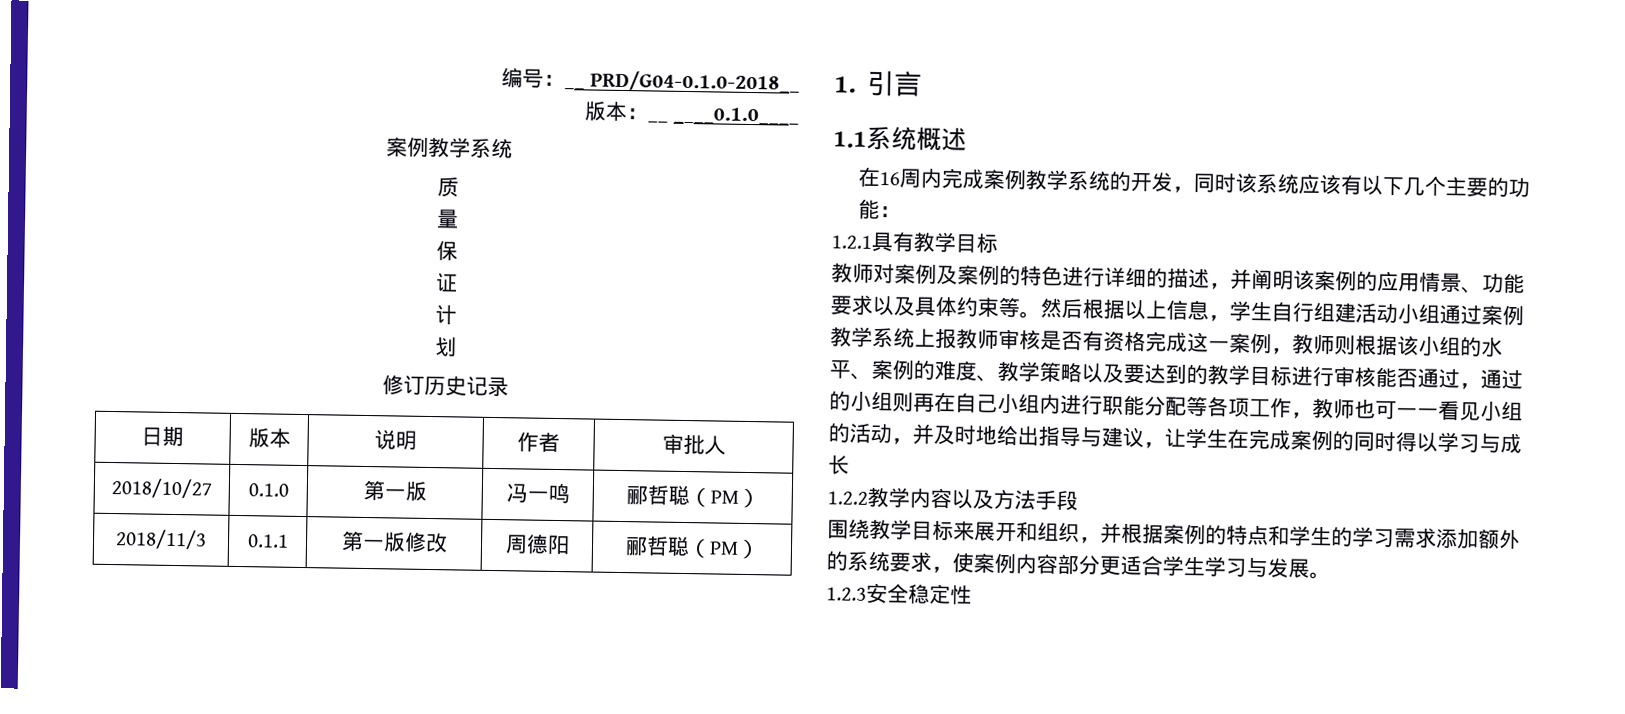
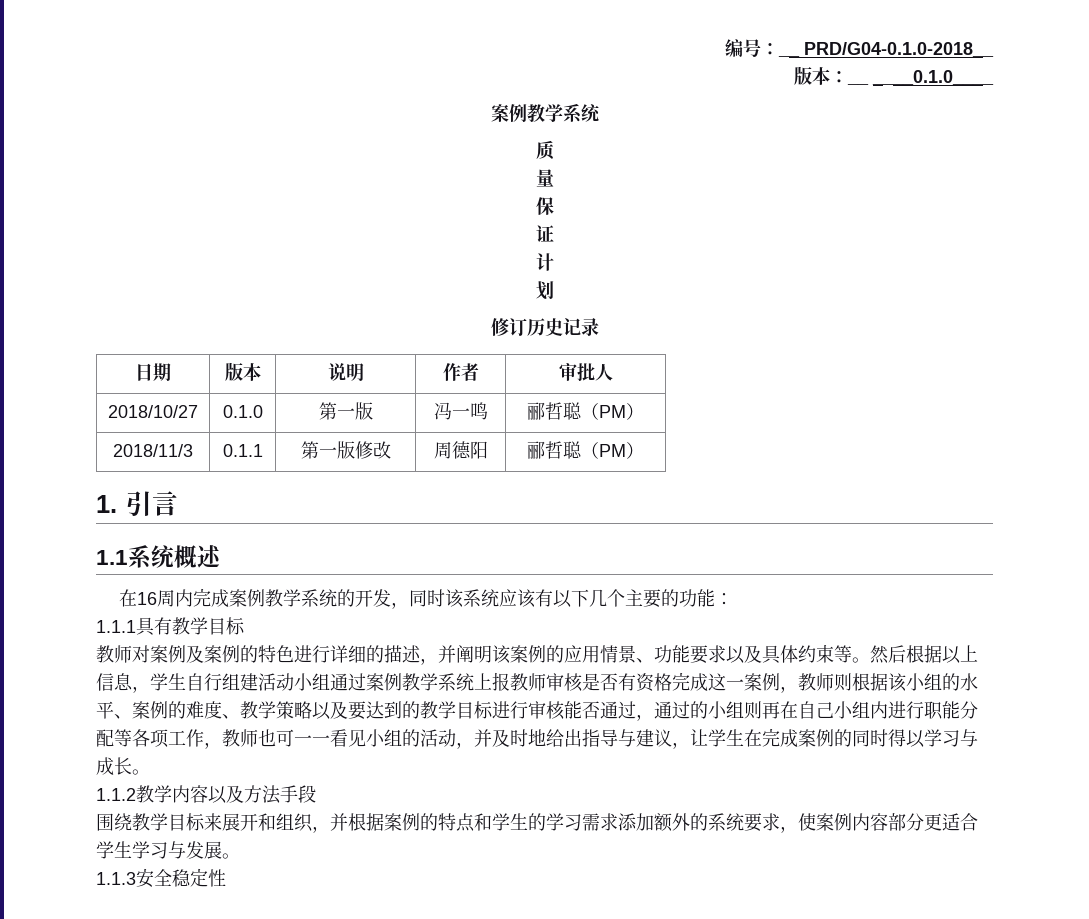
- 1.2.1具有教学目标
+ 1.1.1具有教学目标
- 然后根据以上信息，学生自行组建活动小组通过案例教学系统上报教师审核是否有资格完成这一案例，教师则根据该小组的水平、案例的难度、教学策略以及要达到的教学目标进行审核能否通过，通过的小组则再在自己小组内进行职能分配等各项工作，教师也可一一看见小组的活动，并及时地给出指导与建议，让学生在完成案例的同时得以学习与成长
- 1.2.2教学内容以及方法手段
+ 然后根据以上信息，学生自行组建活动小组通过案例教学系统上报教师审核是否有资格完成这一案例，教师则根据该小组的水平、案例的难度、教学策略以及要达到的教学目标进行审核能否通过，通过的小组则再在自己小组内进行职能分配等各项工作，教师也可一一看见小组的活动，并及时地给出指导与建议，让学生在完成案例的同时得以学习与成长。
+ 1.1.2教学内容以及方法手段
- 1.2.3安全稳定性
+ 1.1.3安全稳定性

